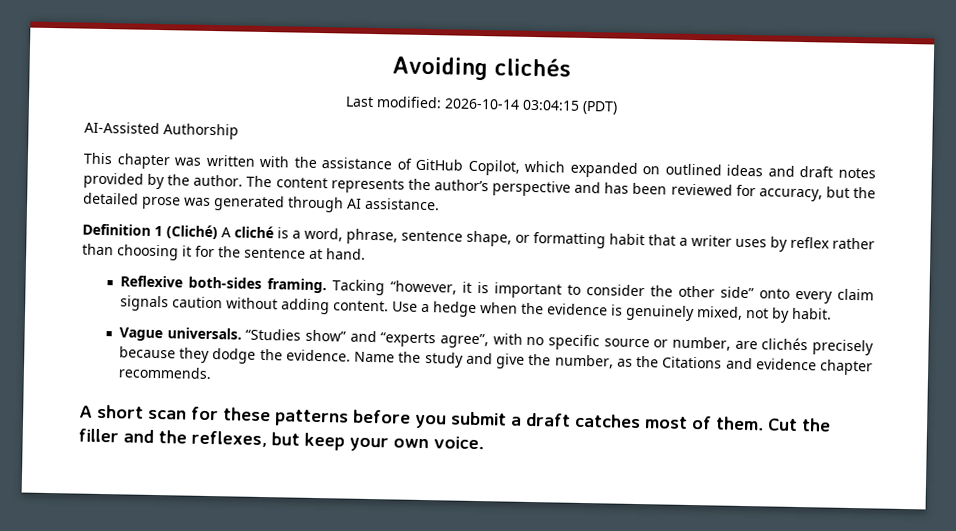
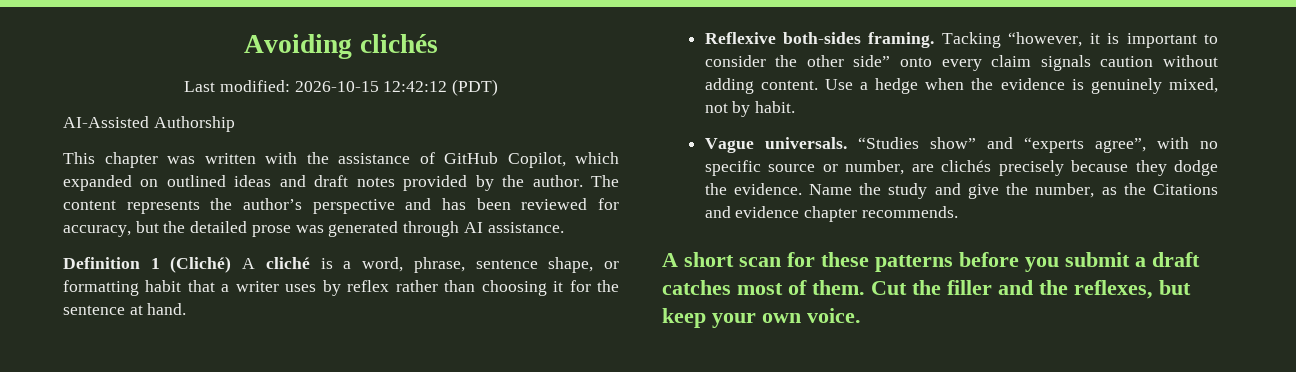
- Last modified: 2026-10-14 03:04:15 (PDT)
+ Last modified: 2026-10-15 12:42:12 (PDT)

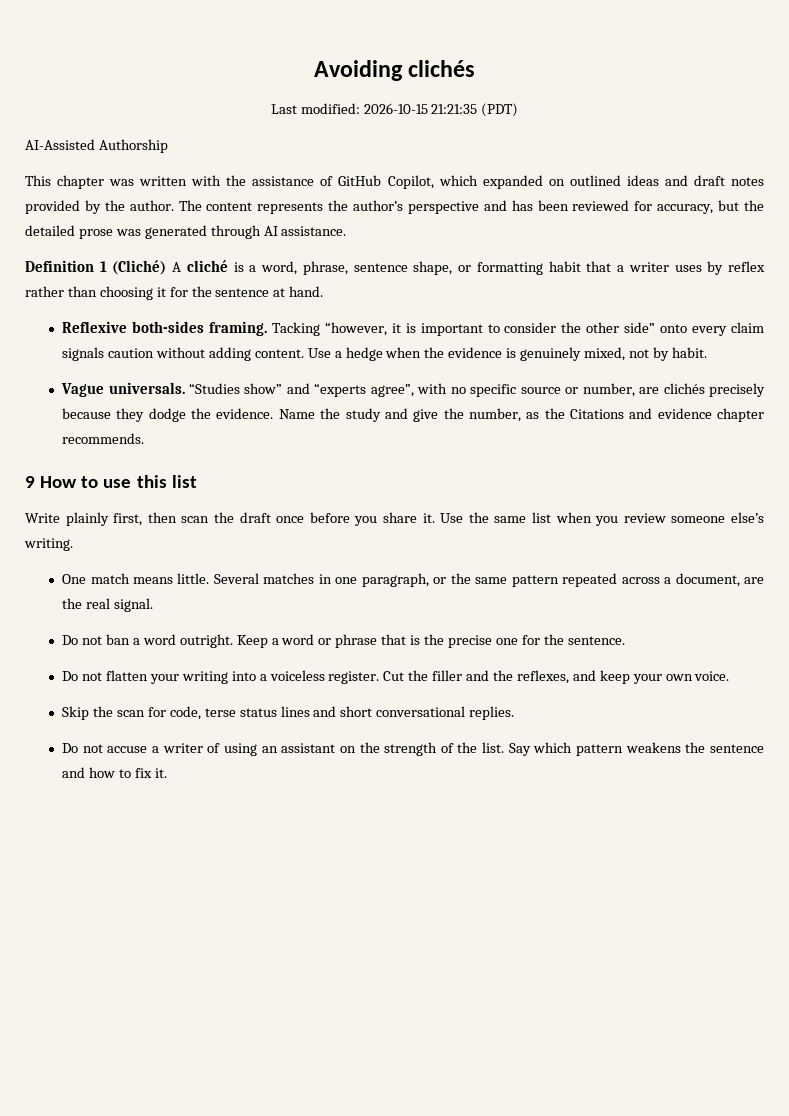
- Last modified: 2026-10-15 12:42:12 (PDT)
+ Last modified: 2026-10-15 21:21:35 (PDT)
- A short scan for these patterns before you submit a draft catches most of them.
+ 9 How to use this list
+ Write plainly first, then scan the draft once before you share it. Use the same list when you review someone else’s writing.
+ One match means little. Several matches in one paragraph, or the same pattern repeated across a document, are the real signal.
+ Do not ban a word outright. Keep a word or phrase that is the precise one for the sentence.
+ Do not flatten your writing into a voiceless register.
- Cut the filler and the reflexes, but keep your own voice.
+ Cut the filler and the reflexes, and keep your own voice.
+ Skip the scan for code, terse status lines and short conversational replies.
+ Do not accuse a writer of using an assistant on the strength of the list. Say which pattern weakens the sentence and how to fix it.

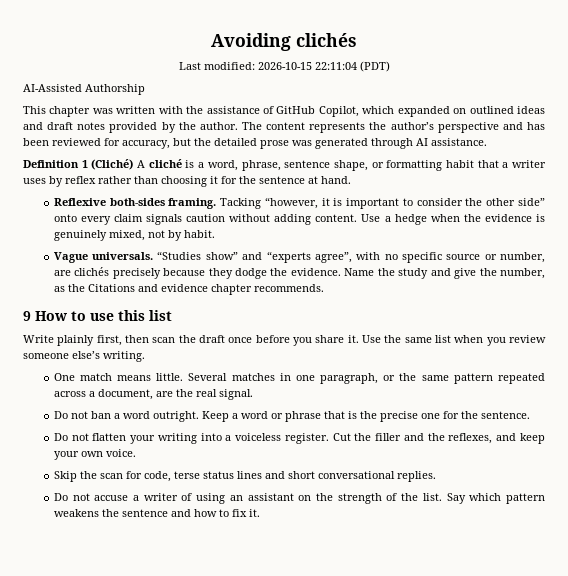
- Last modified: 2026-10-15 21:21:35 (PDT)
+ Last modified: 2026-10-15 22:11:04 (PDT)

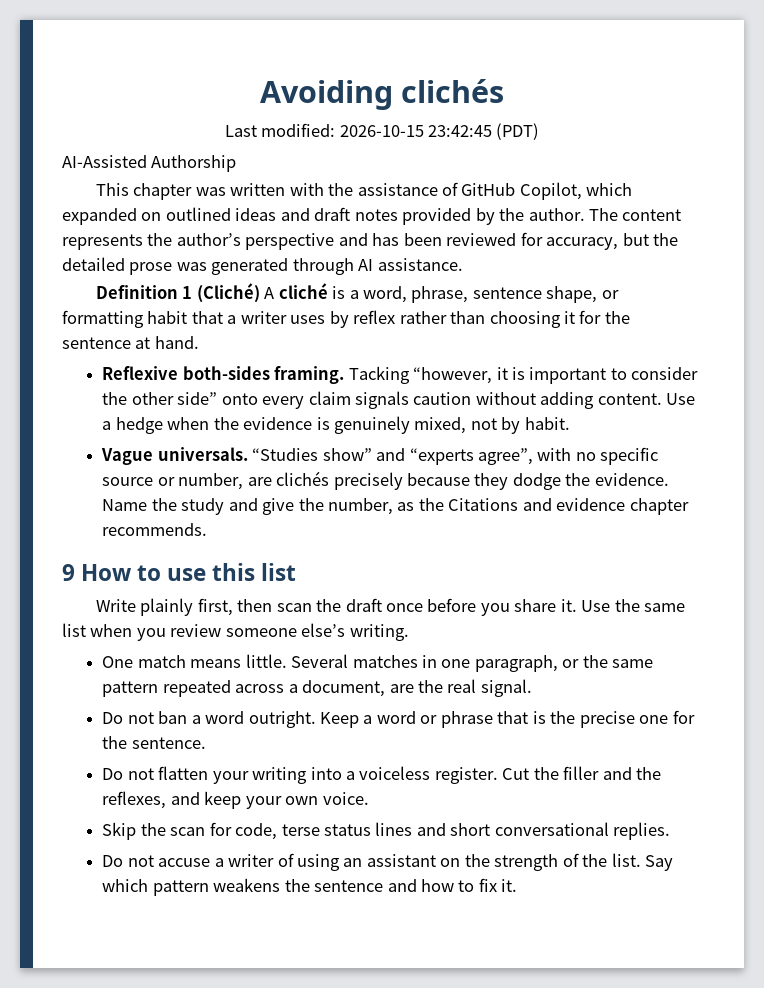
- Last modified: 2026-10-15 22:11:04 (PDT)
+ Last modified: 2026-10-15 23:42:45 (PDT)

